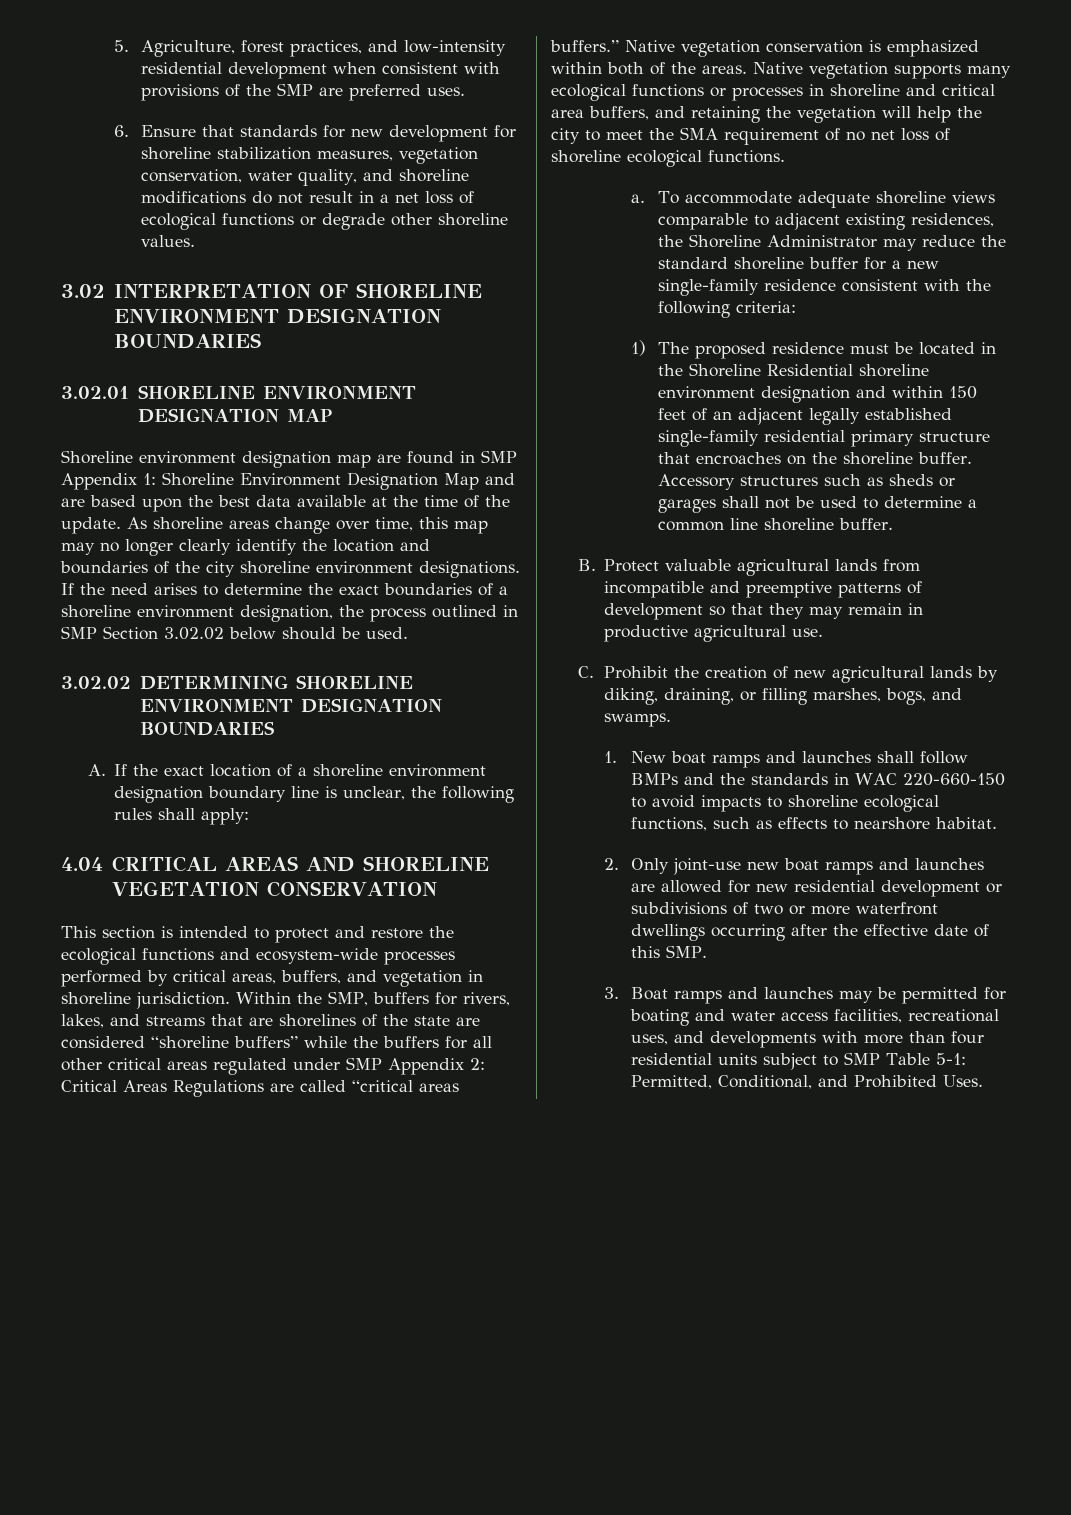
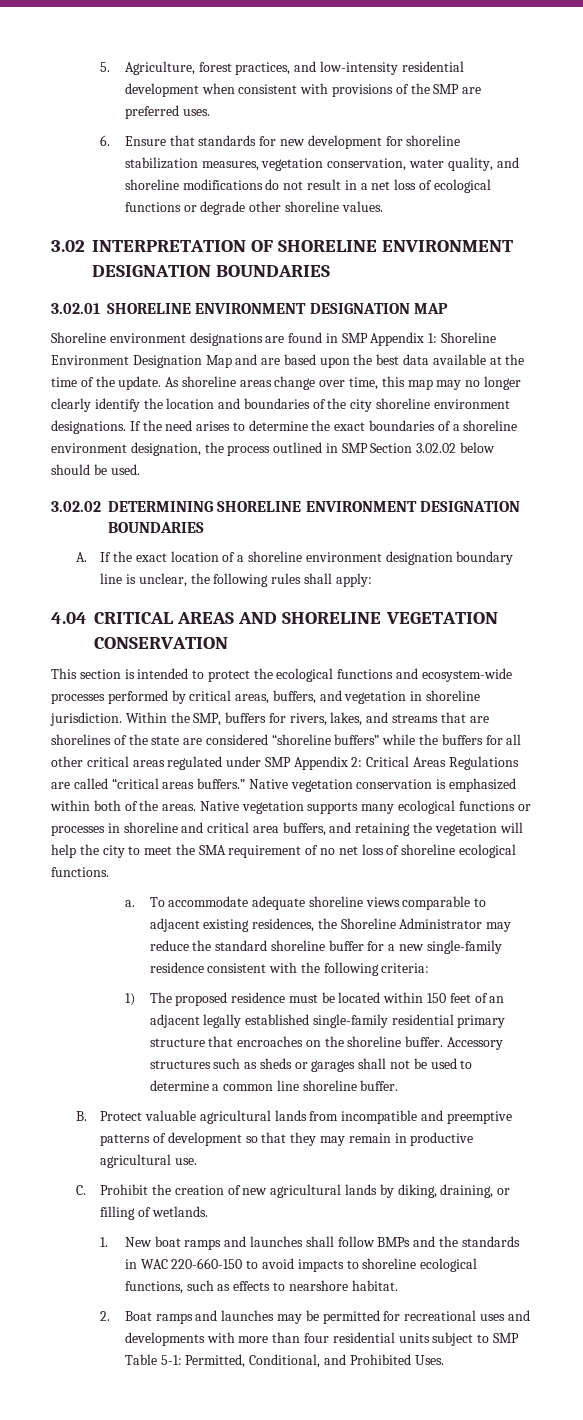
- Shoreline environment designation map are found in SMP Appendix 1: Shoreline Environment Designation Map and are based upon the best data available at the time of the update.
+ Shoreline environment designations are found in SMP Appendix 1: Shoreline Environment Designation Map and are based upon the best data available at the time of the update.
- This section is intended to protect and restore the ecological functions and ecosystem-wide processes performed by critical areas, buffers, and vegetation in shoreline jurisdiction.
+ This section is intended to protect the ecological functions and ecosystem-wide processes performed by critical areas, buffers, and vegetation in shoreline jurisdiction.
- 1) The proposed residence must be located in the Shoreline Residential shoreline environment designation and within 150 feet of an adjacent legally established single-family residential primary structure that encroaches on the shoreline buffer.
+ 1) The proposed residence must be located within 150 feet of an adjacent legally established single-family residential primary structure that encroaches on the shoreline buffer.
- C. Prohibit the creation of new agricultural lands by diking, draining, or filling marshes, bogs, and swamps.
+ C. Prohibit the creation of new agricultural lands by diking, draining, or filling of wetlands.
- 2. Only joint-use new boat ramps and launches are allowed for new residential development or subdivisions of two or more waterfront dwellings occurring after the effective date of this SMP.
- 3. Boat ramps and launches may be permitted for boating and water access facilities, recreational uses, and developments with more than four residential units subject to SMP Table 5-1: Permitted, Conditional, and Prohibited Uses.
+ 2. Boat ramps and launches may be permitted for recreational uses and developments with more than four residential units subject to SMP Table 5-1: Permitted, Conditional, and Prohibited Uses.

